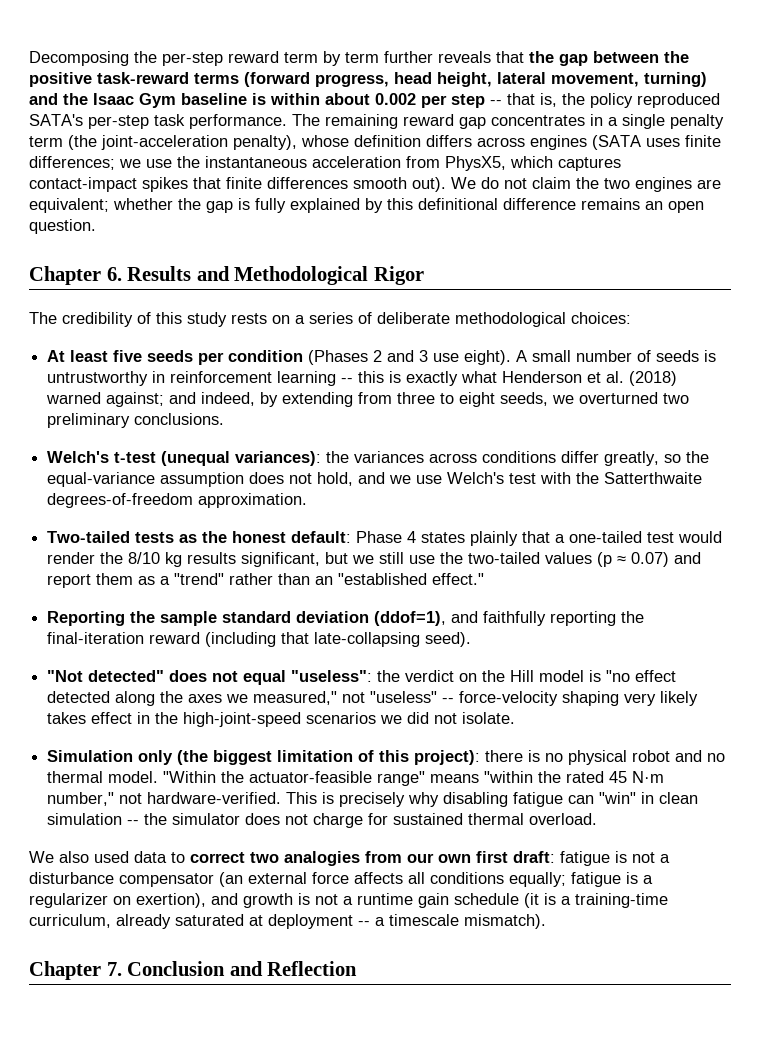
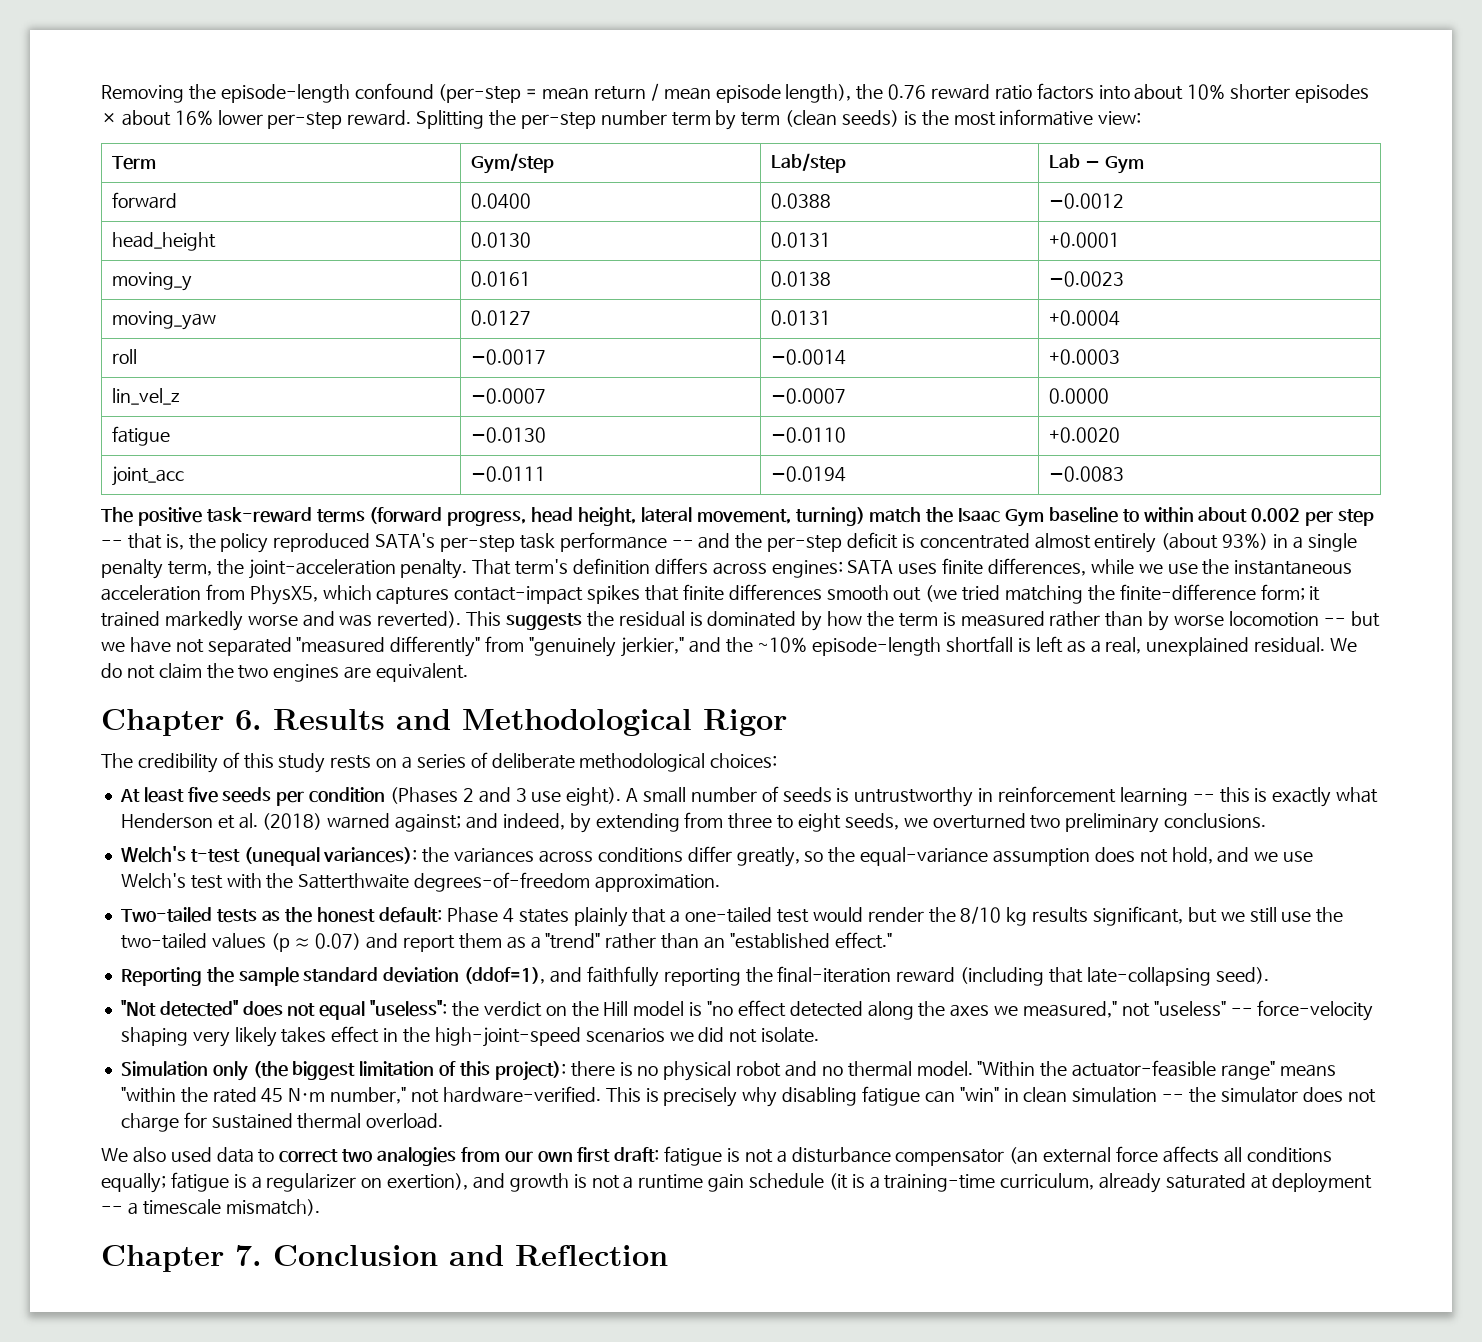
- Decomposing the per-step reward term by term further reveals that the gap between the positive task-reward terms (forward progress, head height, lateral movement, turning) and the Isaac Gym baseline is within about 0.002 per step -- that is, the policy reproduced SATA's per-step task performance. The remaining reward gap concentrates in a single penalty term (the joint-acceleration penalty), whose definition differs across engines (SATA uses finite differences; we use the instantaneous acceleration from PhysX5, which captures contact-impact spikes that finite differences smooth out).
+ Removing the episode-length confound (per-step = mean return / mean episode length), the 0.76 reward ratio factors into about 10% shorter episodes × about 16% lower per-step reward. Splitting the per-step number term by term (clean seeds) is the most informative view:
+ Term | Gym/step | Lab/step | Lab − Gym
+ forward | 0.0400 | 0.0388 | −0.0012
+ head_height | 0.0130 | 0.0131 | +0.0001
+ moving_y | 0.0161 | 0.0138 | −0.0023
+ moving_yaw | 0.0127 | 0.0131 | +0.0004
+ roll | −0.0017 | −0.0014 | +0.0003
+ lin_vel_z | −0.0007 | −0.0007 | 0.0000
+ fatigue | −0.0130 | −0.0110 | +0.0020
+ joint_acc | −0.0111 | −0.0194 | −0.0083
+ The positive task-reward terms (forward progress, head height, lateral movement, turning) match the Isaac Gym baseline to within about 0.002 per step -- that is, the policy reproduced SATA's per-step task performance -- and the per-step deficit is concentrated almost entirely (about 93%) in a single penalty term, the joint-acceleration penalty. That term's definition differs across engines: SATA uses finite differences, while we use the instantaneous acceleration from PhysX5, which captures contact-impact spikes that finite differences smooth out (we tried matching the finite-difference form; it trained markedly worse and was reverted). This suggests the residual is dominated by how the term is measured rather than by worse locomotion -- but we have not separated "measured differently" from "genuinely jerkier," and the ~10% episode-length shortfall is left as a real, unexplained residual.
- We do not claim the two engines are equivalent; whether the gap is fully explained by this definitional difference remains an open question.
+ We do not claim the two engines are equivalent.

